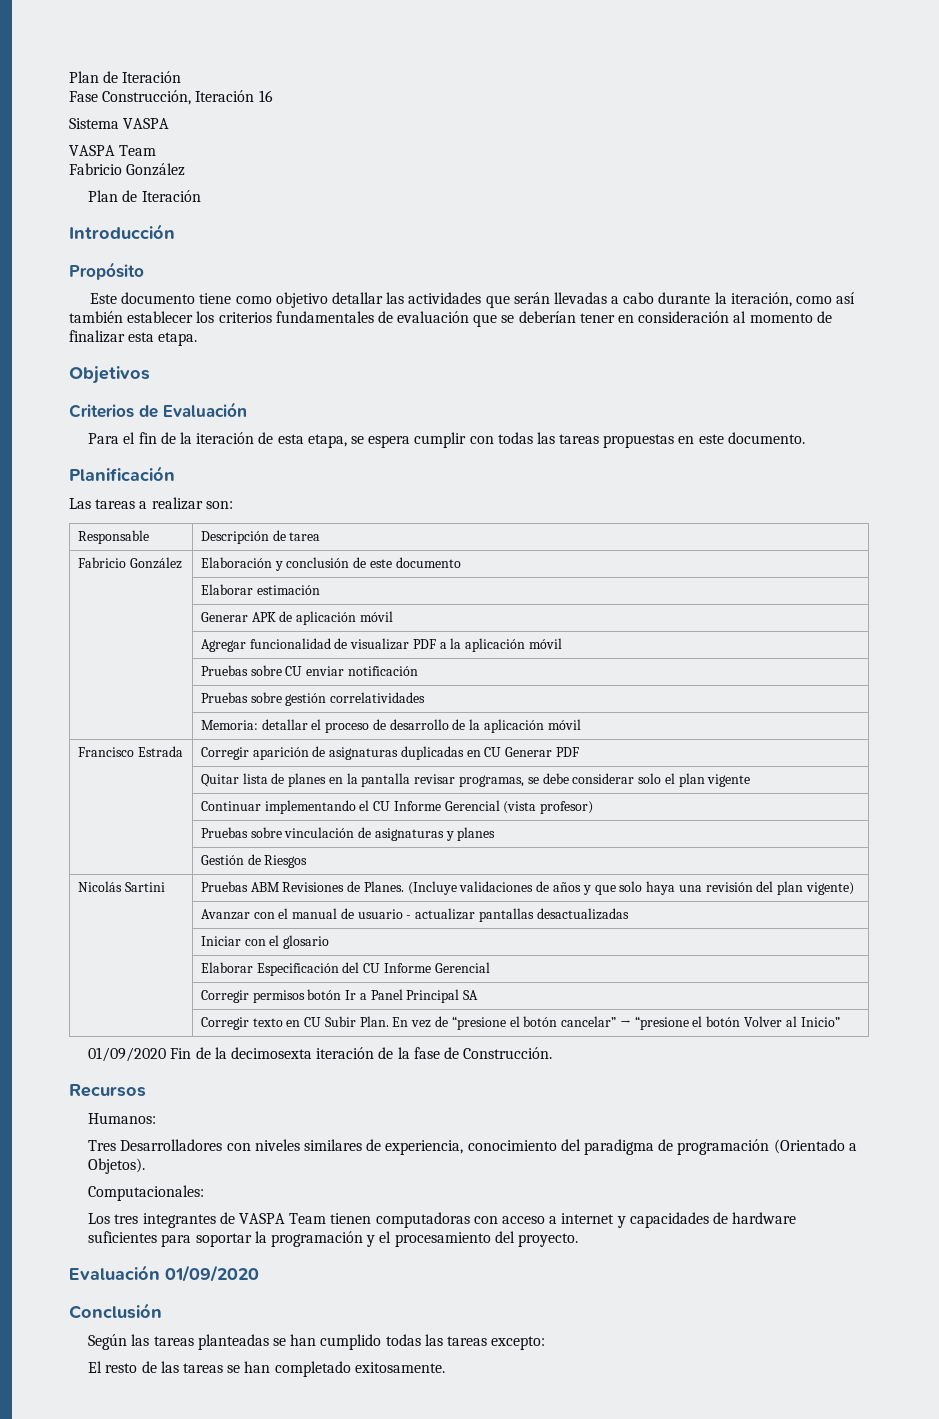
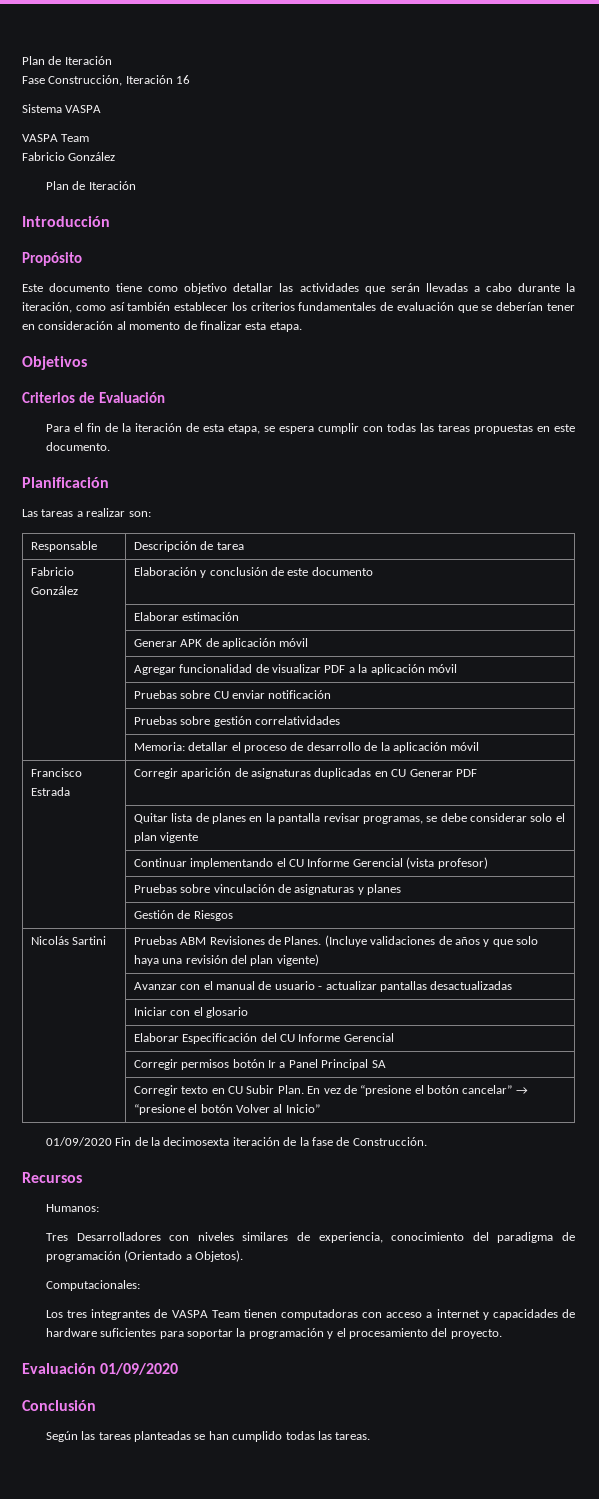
- Según las tareas planteadas se han cumplido todas las tareas excepto:
- El resto de las tareas se han completado exitosamente.
+ Según las tareas planteadas se han cumplido todas las tareas.

